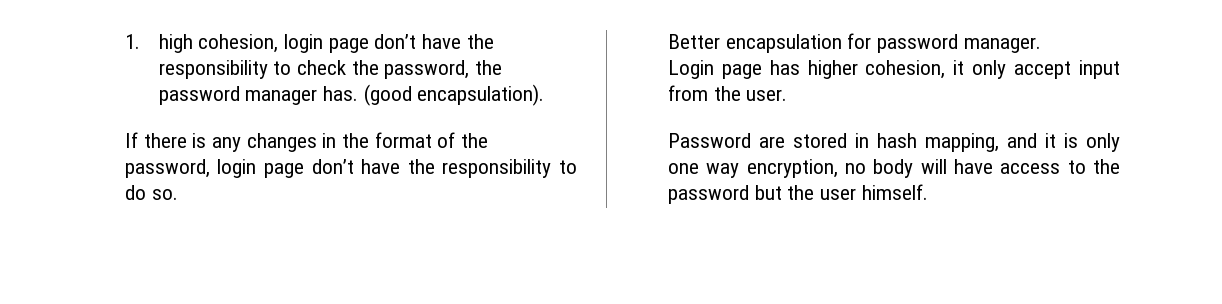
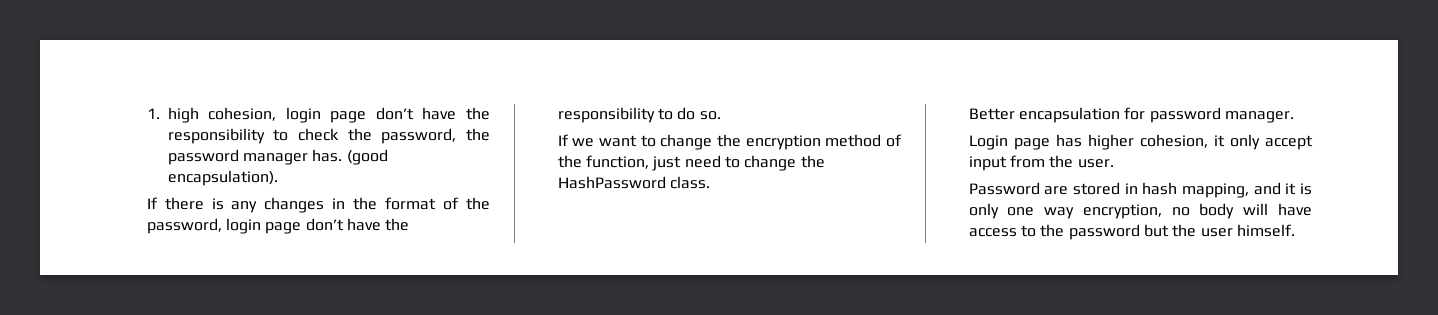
+ If we want to change the encryption method of the function, just need to change the HashPassword class.

